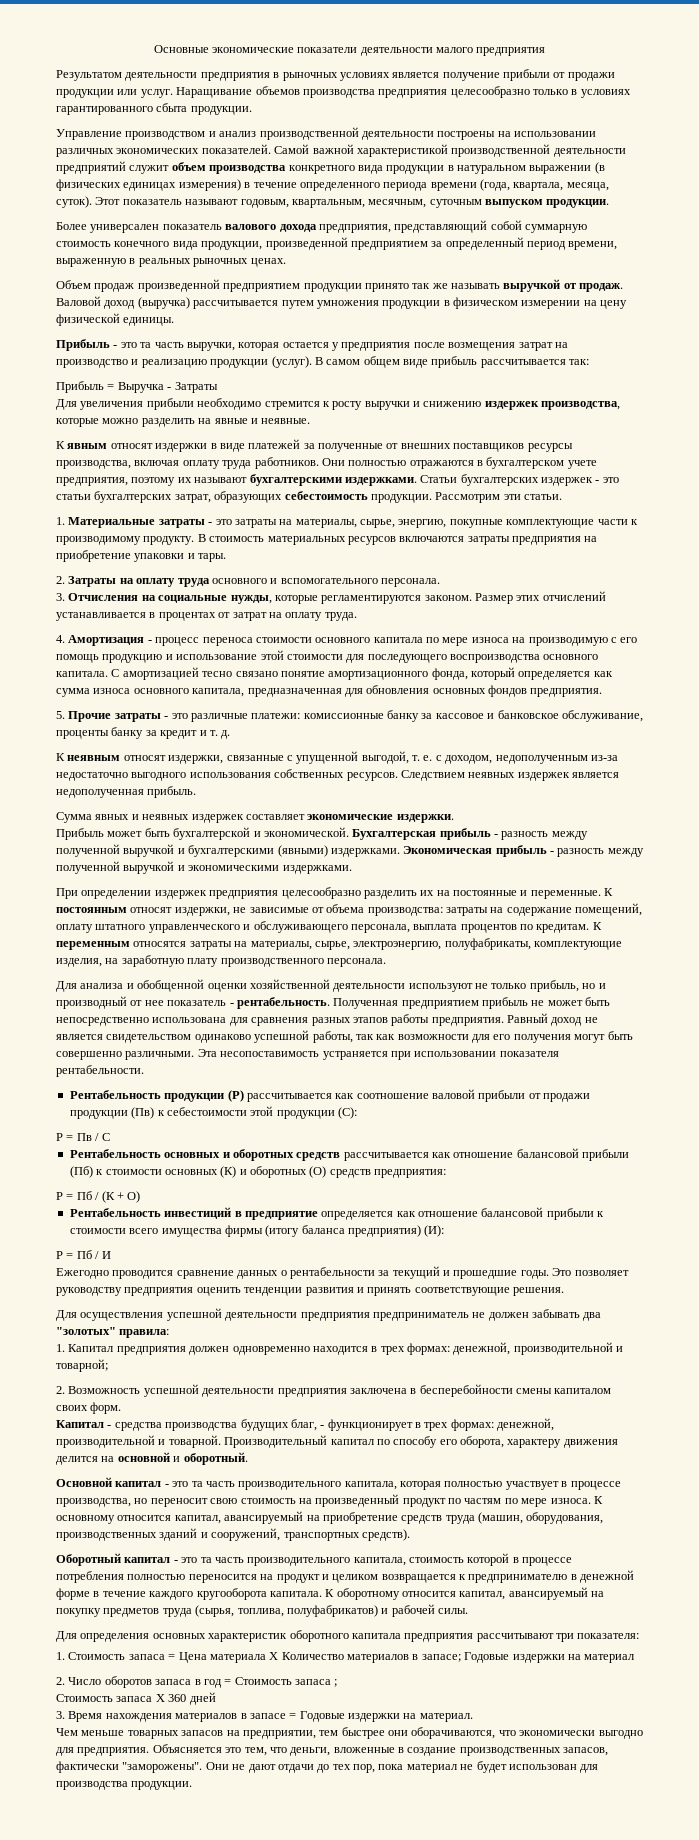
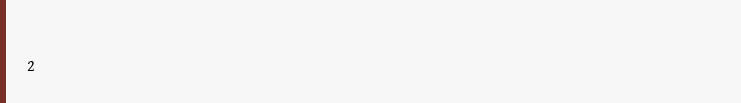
- Основные экономические показатели деятельности малого предприятия
- Результатом деятельности предприятия в рыночных условиях является получение прибыли от продажи продукции или услуг. Наращивание объемов производства предприятия целесообразно только в условиях гарантированного сбыта продукции.
- Управление производством и анализ производственной деятельности построены на использовании различных экономических показателей. Самой важной характеристикой производственной деятельности предприятий служит объем производства конкретного вида продукции в натуральном выражении (в физических единицах измерения) в течение определенного периода времени (года, квартала, месяца, суток). Этот показатель называют годовым, квартальным, месячным, суточным выпуском продукции.
- Более универсален показатель валового дохода предприятия, представляющий собой суммарную стоимость конечного вида продукции, произведенной предприятием за определенный период времени, выраженную в реальных рыночных ценах.
- Объем продаж произведенной предприятием продукции принято так же называть выручкой от продаж. Валовой доход (выручка) рассчитывается путем умножения продукции в физическом измерении на цену физической единицы.
- Прибыль - это та часть выручки, которая остается у предприятия после возмещения затрат на производство и реализацию продукции (услуг). В самом общем виде прибыль рассчитывается так:
- Прибыль = Выручка - Затраты
- Для увеличения прибыли необходимо стремится к росту выручки и снижению издержек производства, которые можно разделить на явные и неявные.
- К явным относят издержки в виде платежей за полученные от внешних поставщиков ресурсы производства, включая оплату труда работников. Они полностью отражаются в бухгалтерском учете предприятия, поэтому их называют бухгалтерскими издержками. Статьи бухгалтерских издержек - это статьи бухгалтерских затрат, образующих себестоимость продукции. Рассмотрим эти статьи.
- 1. Материальные затраты - это затраты на материалы, сырье, энергию, покупные комплектующие части к производимому продукту. В стоимость материальных ресурсов включаются затраты предприятия на приобретение упаковки и тары.
- 2. Затраты на оплату труда основного и вспомогательного персонала.
- 3. Отчисления на социальные нужды, которые регламентируются законом. Размер этих отчислений устанавливается в процентах от затрат на оплату труда.
- 4. Амортизация - процесс переноса стоимости основного капитала по мере износа на производимую с его помощь продукцию и использование этой стоимости для последующего воспроизводства основного капитала. С амортизацией тесно связано понятие амортизационного фонда, который определяется как сумма износа основного капитала, предназначенная для обновления основных фондов предприятия.
- 5. Прочие затраты - это различные платежи: комиссионные банку за кассовое и банковское обслуживание, проценты банку за кредит и т. д.
- К неявным относят издержки, связанные с упущенной выгодой, т. е. с доходом, недополученным из-за недостаточно выгодного использования собственных ресурсов. Следствием неявных издержек является недополученная прибыль.
- Сумма явных и неявных издержек составляет экономические издержки.
- Прибыль может быть бухгалтерской и экономической. Бухгалтерская прибыль - разность между полученной выручкой и бухгалтерскими (явными) издержками. Экономическая прибыль - разность между полученной выручкой и экономическими издержками.
- При определении издержек предприятия целесообразно разделить их на постоянные и переменные. К постоянным относят издержки, не зависимые от объема производства: затраты на содержание помещений, оплату штатного управленческого и обслуживающего персонала, выплата процентов по кредитам. К переменным относятся затраты на материалы, сырье, электроэнергию, полуфабрикаты, комплектующие изделия, на заработную плату производственного персонала.
- Для анализа и обобщенной оценки хозяйственной деятельности используют не только прибыль, но и производный от нее показатель - рентабельность. Полученная предприятием прибыль не может быть непосредственно использована для сравнения разных этапов работы предприятия. Равный доход не является свидетельством одинаково успешной работы, так как возможности для его получения могут быть совершенно различными. Эта несопоставимость устраняется при использовании показателя рентабельности.
- Рентабельность продукции (Р) рассчитывается как соотношение валовой прибыли от продажи продукции (Пв) к себестоимости этой продукции (С):
- Р = Пв / С
- Рентабельность основных и оборотных средств рассчитывается как отношение балансовой прибыли (Пб) к стоимости основных (К) и оборотных (О) средств предприятия:
- Р = Пб / (К + О)
- Рентабельность инвестиций в предприятие определяется как отношение балансовой прибыли к стоимости всего имущества фирмы (итогу баланса предприятия) (И):
- Р = Пб / И
- Ежегодно проводится сравнение данных о рентабельности за текущий и прошедшие годы. Это позволяет руководству предприятия оценить тенденции развития и принять соответствующие решения.
- Для осуществления успешной деятельности предприятия предприниматель не должен забывать два "золотых" правила:
- 1. Капитал предприятия должен одновременно находится в трех формах: денежной, производительной и товарной;
- 2. Возможность успешной деятельности предприятия заключена в бесперебойности смены капиталом своих форм.
- Капитал - средства производства будущих благ, - функционирует в трех формах: денежной, производительной и товарной. Производительный капитал по способу его оборота, характеру движения делится на основной и оборотный.
- Основной капитал - это та часть производительного капитала, которая полностью участвует в процессе производства, но переносит свою стоимость на произведенный продукт по частям по мере износа. К основному относится капитал, авансируемый на приобретение средств труда (машин, оборудования, производственных зданий и сооружений, транспортных средств).
- Оборотный капитал - это та часть производительного капитала, стоимость которой в процессе потребления полностью переносится на продукт и целиком возвращается к предпринимателю в денежной форме в течение каждого кругооборота капитала. К оборотному относится капитал, авансируемый на покупку предметов труда (сырья, топлива, полуфабрикатов) и рабочей силы.
- Для определения основных характеристик оборотного капитала предприятия рассчитывают три показателя:
- 1. Стоимость запаса = Цена материала Х Количество материалов в запасе; Годовые издержки на материал
- 2. Число оборотов запаса в год = Стоимость запаса ;
- Стоимость запаса Х 360 дней
- 3. Время нахождения материалов в запасе = Годовые издержки на материал.
- Чем меньше товарных запасов на предприятии, тем быстрее они оборачиваются, что экономически выгодно для предприятия. Объясняется это тем, что деньги, вложенные в создание производственных запасов, фактически "заморожены". Они не дают отдачи до тех пор, пока материал не будет использован для производства продукции.
+ 2

